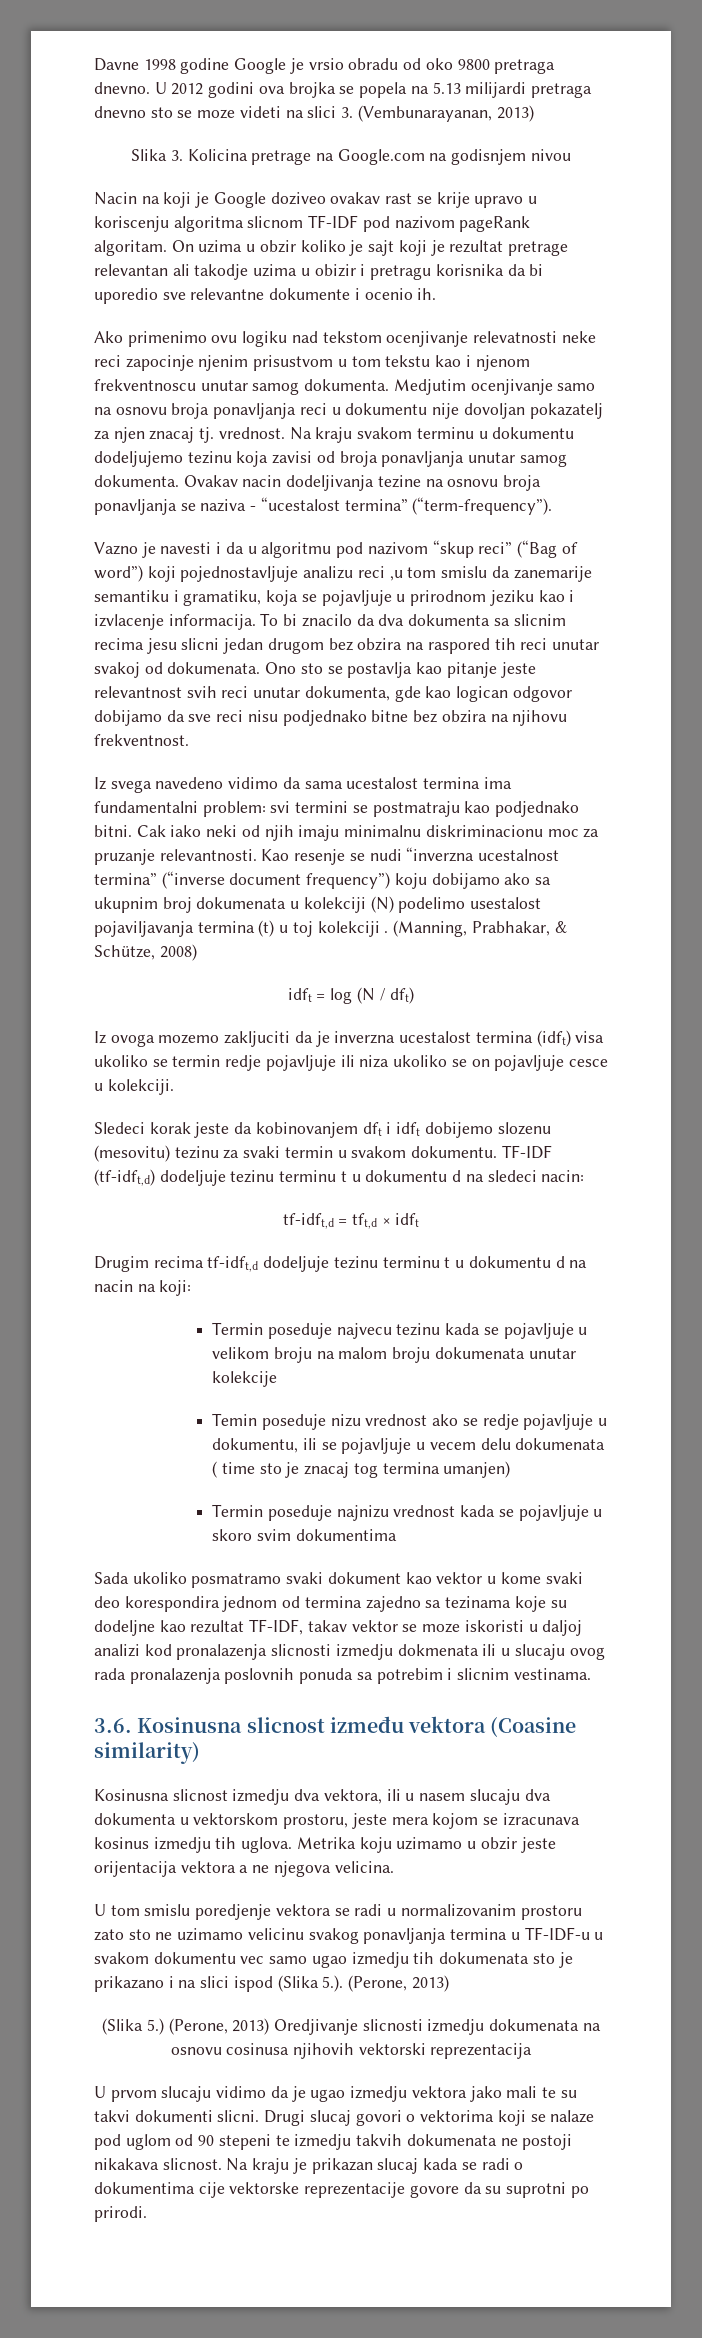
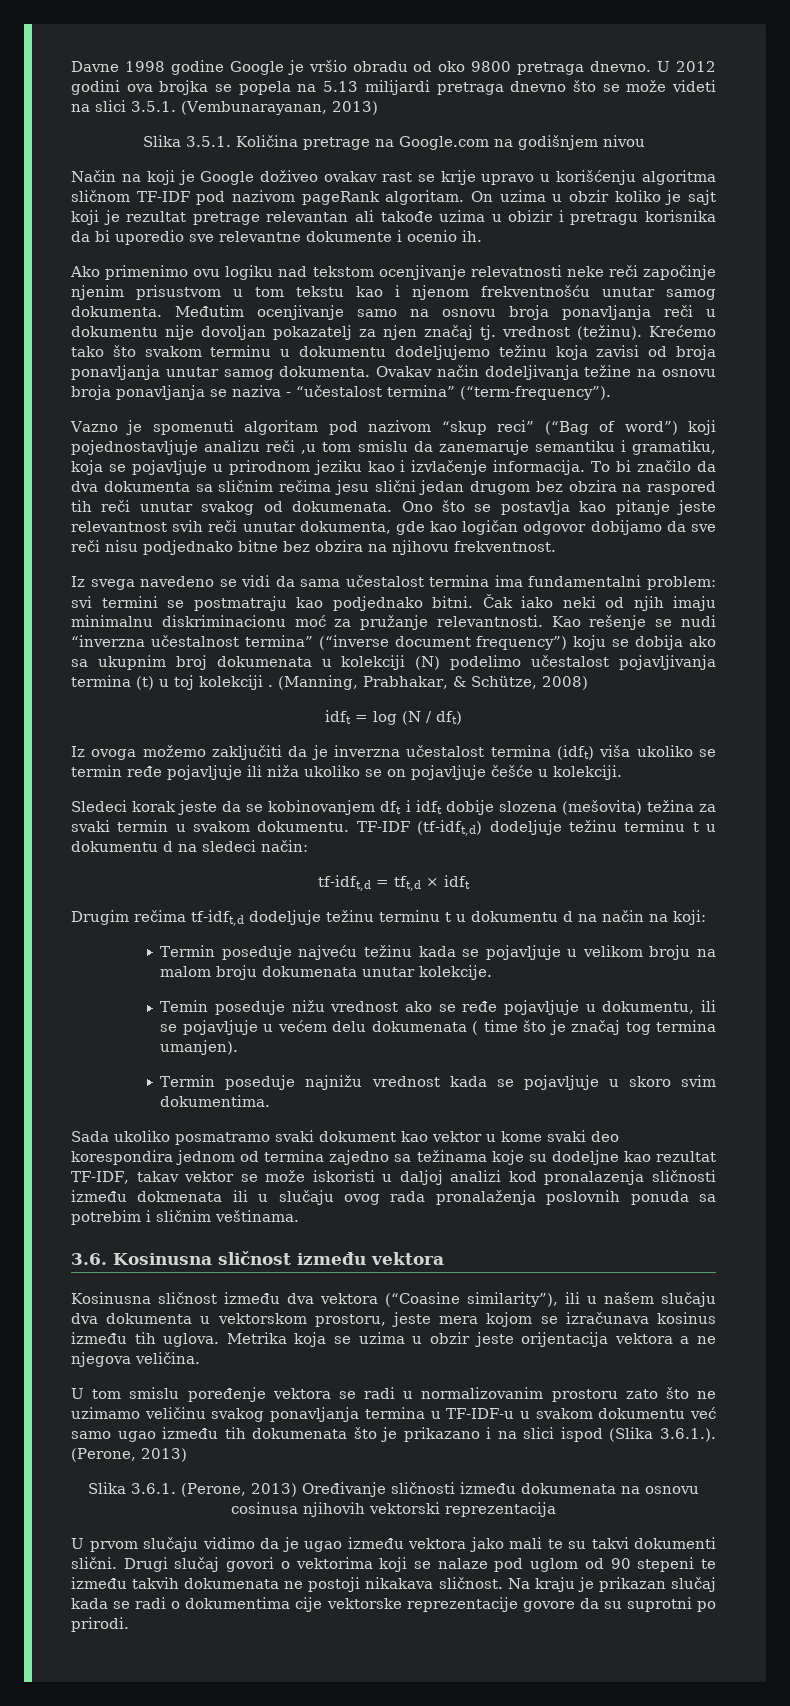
- Davne 1998 godine Google je vrsio obradu od oko 9800 pretraga dnevno.
+ Davne 1998 godine Google je vršio obradu od oko 9800 pretraga dnevno.
- U 2012 godini ova brojka se popela na 5.13 milijardi pretraga dnevno sto se moze videti na slici 3. (Vembunarayanan, 2013)
+ U 2012 godini ova brojka se popela na 5.13 milijardi pretraga dnevno što se može videti na slici 3.5.1. (Vembunarayanan, 2013)
- Slika 3. Kolicina pretrage na Google.com na godisnjem nivou
+ Slika 3.5.1. Količina pretrage na Google.com na godišnjem nivou
- Nacin na koji je Google doziveo ovakav rast se krije upravo u koriscenju algoritma slicnom TF-IDF pod nazivom pageRank algoritam.
+ Način na koji je Google doživeo ovakav rast se krije upravo u korišćenju algoritma sličnom TF-IDF pod nazivom pageRank algoritam.
- On uzima u obzir koliko je sajt koji je rezultat pretrage relevantan ali takodje uzima u obizir i pretragu korisnika da bi uporedio sve relevantne dokumente i ocenio ih.
+ On uzima u obzir koliko je sajt koji je rezultat pretrage relevantan ali takođe uzima u obizir i pretragu korisnika da bi uporedio sve relevantne dokumente i ocenio ih.
- Ako primenimo ovu logiku nad tekstom ocenjivanje relevatnosti neke reci zapocinje njenim prisustvom u tom tekstu kao i njenom frekventnoscu unutar samog dokumenta. Medjutim ocenjivanje samo na osnovu broja ponavljanja reci u dokumentu nije dovoljan pokazatelj za njen znacaj tj. vrednost. Na kraju svakom terminu u dokumentu dodeljujemo tezinu koja zavisi od broja ponavljanja unutar samog dokumenta.
+ Ako primenimo ovu logiku nad tekstom ocenjivanje relevatnosti neke reči započinje njenim prisustvom u tom tekstu kao i njenom frekventnošću unutar samog dokumenta. Međutim ocenjivanje samo na osnovu broja ponavljanja reči u dokumentu nije dovoljan pokazatelj za njen značaj tj. vrednost (težinu). Krećemo tako što svakom terminu u dokumentu dodeljujemo težinu koja zavisi od broja ponavljanja unutar samog dokumenta.
- Ovakav nacin dodeljivanja tezine na osnovu broja ponavljanja se naziva - “ucestalost termina” (“term-frequency”).
+ Ovakav način dodeljivanja težine na osnovu broja ponavljanja se naziva - “učestalost termina” (“term-frequency”).
- Vazno je navesti i da u algoritmu pod nazivom “skup reci” (“Bag of word”) koji pojednostavljuje analizu reci ,u tom smislu da zanemarije semantiku i gramatiku, koja se pojavljuje u prirodnom jeziku kao i izvlacenje informacija.
+ Vazno je spomenuti algoritam pod nazivom “skup reci” (“Bag of word”) koji pojednostavljuje analizu reči ,u tom smislu da zanemaruje semantiku i gramatiku, koja se pojavljuje u prirodnom jeziku kao i izvlačenje informacija.
- To bi znacilo da dva dokumenta sa slicnim recima jesu slicni jedan drugom bez obzira na raspored tih reci unutar svakoj od dokumenata.
+ To bi značilo da dva dokumenta sa sličnim rečima jesu slični jedan drugom bez obzira na raspored tih reči unutar svakog od dokumenata.
- Ono sto se postavlja kao pitanje jeste relevantnost svih reci unutar dokumenta, gde kao logican odgovor dobijamo da sve reci nisu podjednako bitne bez obzira na njihovu frekventnost.
+ Ono što se postavlja kao pitanje jeste relevantnost svih reči unutar dokumenta, gde kao logičan odgovor dobijamo da sve reči nisu podjednako bitne bez obzira na njihovu frekventnost.
- Iz svega navedeno vidimo da sama ucestalost termina ima fundamentalni problem: svi termini se postmatraju kao podjednako bitni.
+ Iz svega navedeno se vidi da sama učestalost termina ima fundamentalni problem: svi termini se postmatraju kao podjednako bitni.
- Cak iako neki od njih imaju minimalnu diskriminacionu moc za pruzanje relevantnosti.
+ Čak iako neki od njih imaju minimalnu diskriminacionu moć za pružanje relevantnosti.
- Kao resenje se nudi “inverzna ucestalnost termina” (“inverse document frequency”) koju dobijamo ako sa ukupnim broj dokumenata u kolekciji (N) podelimo usestalost pojaviljavanja termina (t) u toj kolekciji .
+ Kao rešenje se nudi “inverzna učestalnost termina” (“inverse document frequency”) koju se dobija ako sa ukupnim broj dokumenata u kolekciji (N) podelimo učestalost pojavljivanja termina (t) u toj kolekciji .
- Iz ovoga mozemo zakljuciti da je inverzna ucestalost termina (idft) visa ukoliko se termin redje pojavljuje ili niza ukoliko se on pojavljuje cesce u kolekciji.
+ Iz ovoga možemo zaključiti da je inverzna učestalost termina (idft) viša ukoliko se termin ređe pojavljuje ili niža ukoliko se on pojavljuje češće u kolekciji.
- Sledeci korak jeste da kobinovanjem dft i idft dobijemo slozenu (mesovitu) tezinu za svaki termin u svakom dokumentu.
+ Sledeci korak jeste da se kobinovanjem dft i idft dobije slozena (mešovita) težina za svaki termin u svakom dokumentu.
- TF-IDF (tf-idft,d) dodeljuje tezinu terminu t u dokumentu d na sledeci nacin:
+ TF-IDF (tf-idft,d) dodeljuje težinu terminu t u dokumentu d na sledeci način:
- Drugim recima tf-idft,d dodeljuje tezinu terminu t u dokumentu d na nacin na koji:
+ Drugim rečima tf-idft,d dodeljuje težinu terminu t u dokumentu d na način na koji:
- Termin poseduje najvecu tezinu kada se pojavljuje u velikom broju na malom broju dokumenata unutar kolekcije
+ Termin poseduje najveću težinu kada se pojavljuje u velikom broju na malom broju dokumenata unutar kolekcije.
- Temin poseduje nizu vrednost ako se redje pojavljuje u dokumentu, ili se pojavljuje u vecem delu dokumenata ( time sto je znacaj tog termina umanjen)
- Termin poseduje najnizu vrednost kada se pojavljuje u skoro svim dokumentima
+ Temin poseduje nižu vrednost ako se ređe pojavljuje u dokumentu, ili se pojavljuje u većem delu dokumenata ( time što je značaj tog termina umanjen).
+ Termin poseduje najnižu vrednost kada se pojavljuje u skoro svim dokumentima.
- Sada ukoliko posmatramo svaki dokument kao vektor u kome svaki deo korespondira jednom od termina zajedno sa tezinama koje su dodeljne kao rezultat TF-IDF, takav vektor se moze iskoristi u daljoj analizi kod pronalazenja slicnosti izmedju dokmenata ili u slucaju ovog rada pronalazenja poslovnih ponuda sa potrebim i slicnim vestinama.
+ Sada ukoliko posmatramo svaki dokument kao vektor u kome svaki deo korespondira jednom od termina zajedno sa težinama koje su dodeljne kao rezultat TF-IDF, takav vektor se može iskoristi u daljoj analizi kod pronalazenja sličnosti između dokmenata ili u slučaju ovog rada pronalaženja poslovnih ponuda sa potrebim i sličnim veštinama.
- 3.6. Kosinusna slicnost između vektora (Coasine similarity)
- Kosinusna slicnost izmedju dva vektora, ili u nasem slucaju dva dokumenta u vektorskom prostoru, jeste mera kojom se izracunava kosinus izmedju tih uglova. Metrika koju uzimamo u obzir jeste orijentacija vektora a ne njegova velicina.
+ 3.6. Kosinusna sličnost između vektora
+ Kosinusna sličnost između dva vektora (“Coasine similarity”), ili u našem slučaju dva dokumenta u vektorskom prostoru, jeste mera kojom se izračunava kosinus između tih uglova. Metrika koja se uzima u obzir jeste orijentacija vektora a ne njegova veličina.
- U tom smislu poredjenje vektora se radi u normalizovanim prostoru zato sto ne uzimamo velicinu svakog ponavljanja termina u TF-IDF-u u svakom dokumentu vec samo ugao izmedju tih dokumenata sto je prikazano i na slici ispod (Slika 5.). (Perone, 2013)
+ U tom smislu poređenje vektora se radi u normalizovanim prostoru zato što ne uzimamo veličinu svakog ponavljanja termina u TF-IDF-u u svakom dokumentu već samo ugao između tih dokumenata što je prikazano i na slici ispod (Slika 3.6.1.). (Perone, 2013)
- (Slika 5.) (Perone, 2013) Oredjivanje slicnosti izmedju dokumenata na osnovu cosinusa njihovih vektorski reprezentacija
+ Slika 3.6.1. (Perone, 2013) Oređivanje sličnosti između dokumenata na osnovu cosinusa njihovih vektorski reprezentacija
- U prvom slucaju vidimo da je ugao izmedju vektora jako mali te su takvi dokumenti slicni. Drugi slucaj govori o vektorima koji se nalaze pod uglom od 90 stepeni te izmedju takvih dokumenata ne postoji nikakava slicnost.
+ U prvom slučaju vidimo da je ugao između vektora jako mali te su takvi dokumenti slični. Drugi slučaj govori o vektorima koji se nalaze pod uglom od 90 stepeni te između takvih dokumenata ne postoji nikakava sličnost.
- Na kraju je prikazan slucaj kada se radi o dokumentima cije vektorske reprezentacije govore da su suprotni po prirodi.
+ Na kraju je prikazan slučaj kada se radi o dokumentima cije vektorske reprezentacije govore da su suprotni po prirodi.

